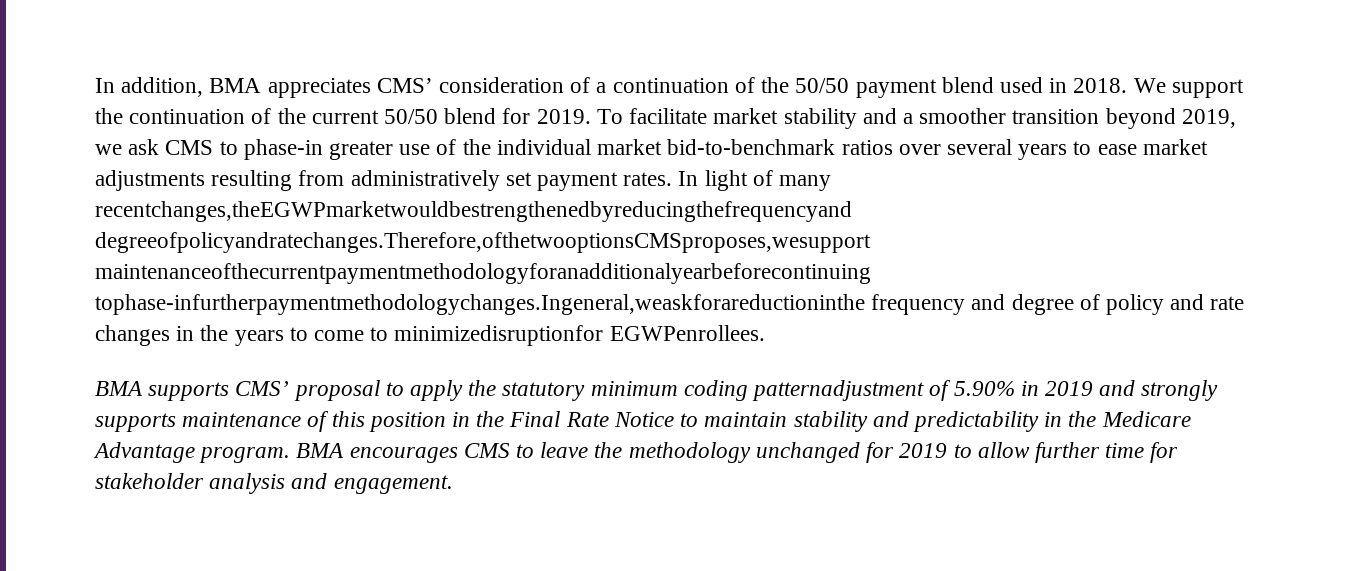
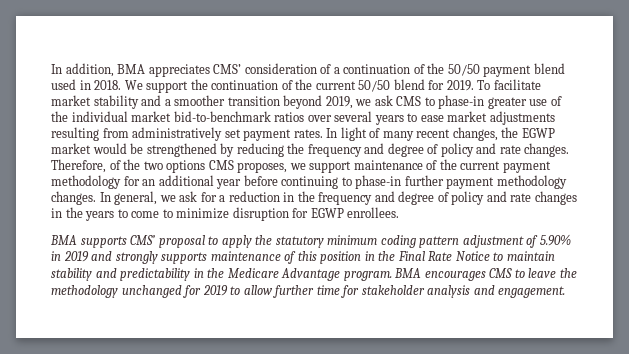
- In light of many recentchanges,theEGWPmarketwouldbestrengthenedbyreducingthefrequencyand degreeofpolicyandratechanges.Therefore,ofthetwooptionsCMSproposes,wesupport maintenanceofthecurrentpaymentmethodologyforanadditionalyearbeforecontinuing tophase-infurtherpaymentmethodologychanges.Ingeneral,weaskforareductioninthe frequency and degree of policy and rate changes in the years to come to minimizedisruptionfor EGWPenrollees.
+ In light of many recent changes, the EGWP market would be strengthened by reducing the frequency and degree of policy and rate changes. Therefore, of the two options CMS proposes, we support maintenance of the current payment methodology for an additional year before continuing to phase-in further payment methodology changes. In general, we ask for a reduction in the frequency and degree of policy and rate changes in the years to come to minimize disruption for EGWP enrollees.
- BMA supports CMS’ proposal to apply the statutory minimum coding patternadjustment of 5.90% in 2019 and strongly supports maintenance of this position in the Final Rate Notice to maintain stability and predictability in the Medicare Advantage program.
+ BMA supports CMS’ proposal to apply the statutory minimum coding pattern adjustment of 5.90% in 2019 and strongly supports maintenance of this position in the Final Rate Notice to maintain stability and predictability in the Medicare Advantage program.

